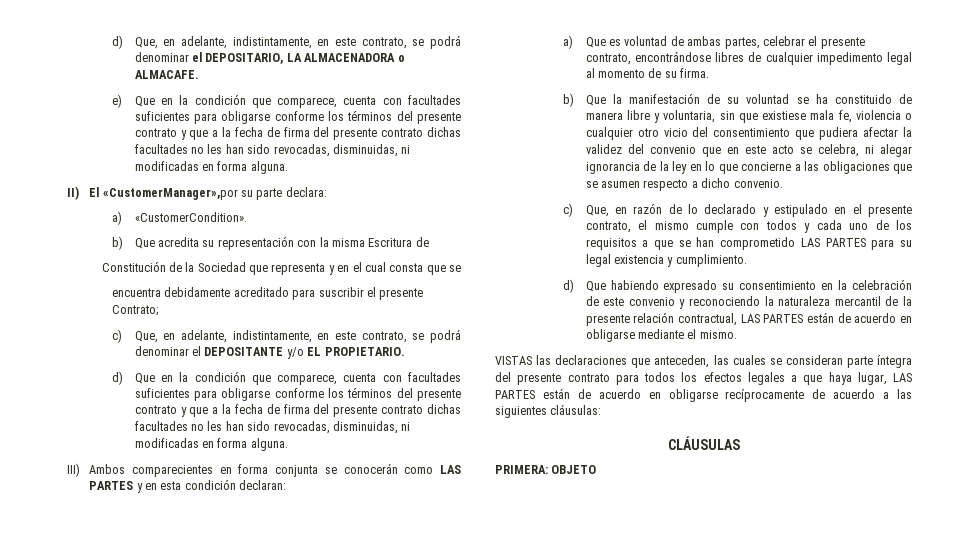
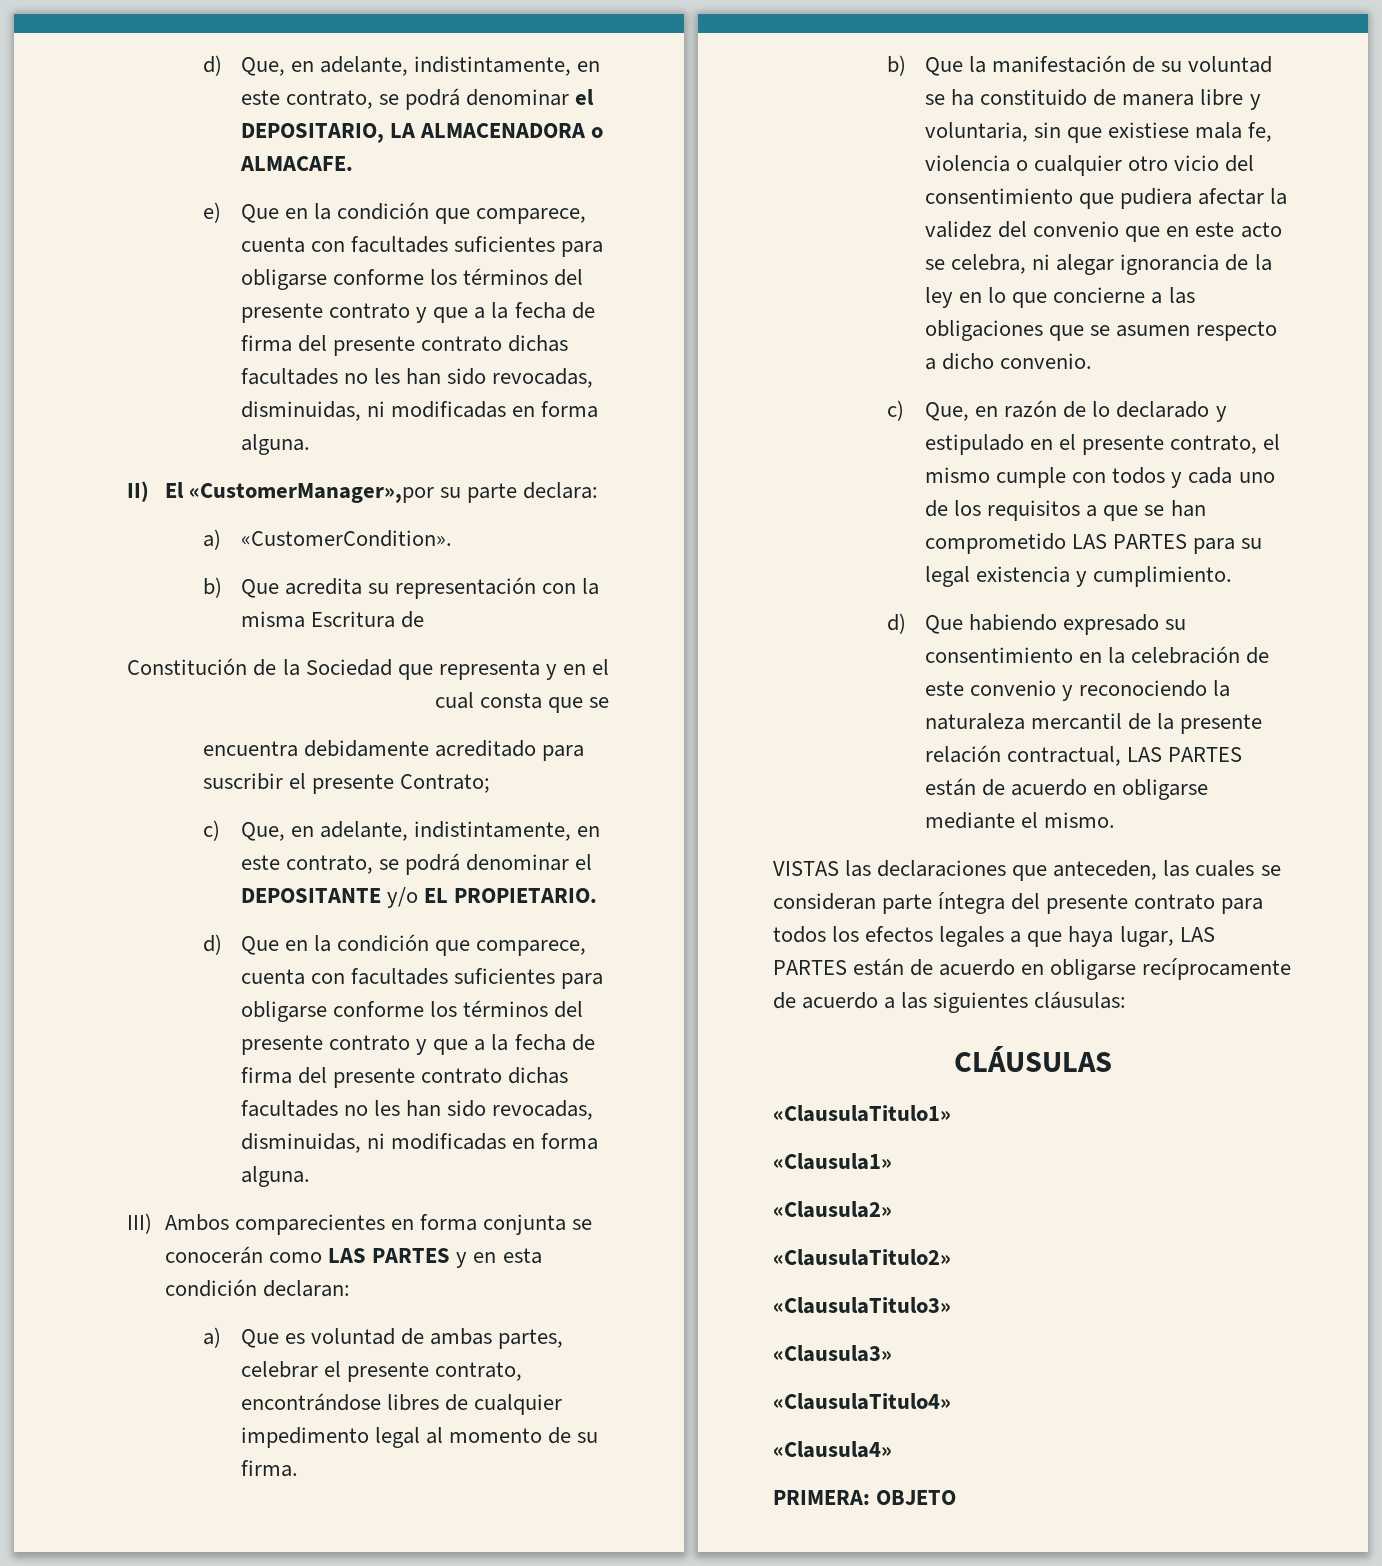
+ «ClausulaTitulo1»
+ «Clausula1»
+ «Clausula2»
+ «ClausulaTitulo2»
+ «ClausulaTitulo3»
+ «Clausula3»
+ «ClausulaTitulo4»
+ «Clausula4»

